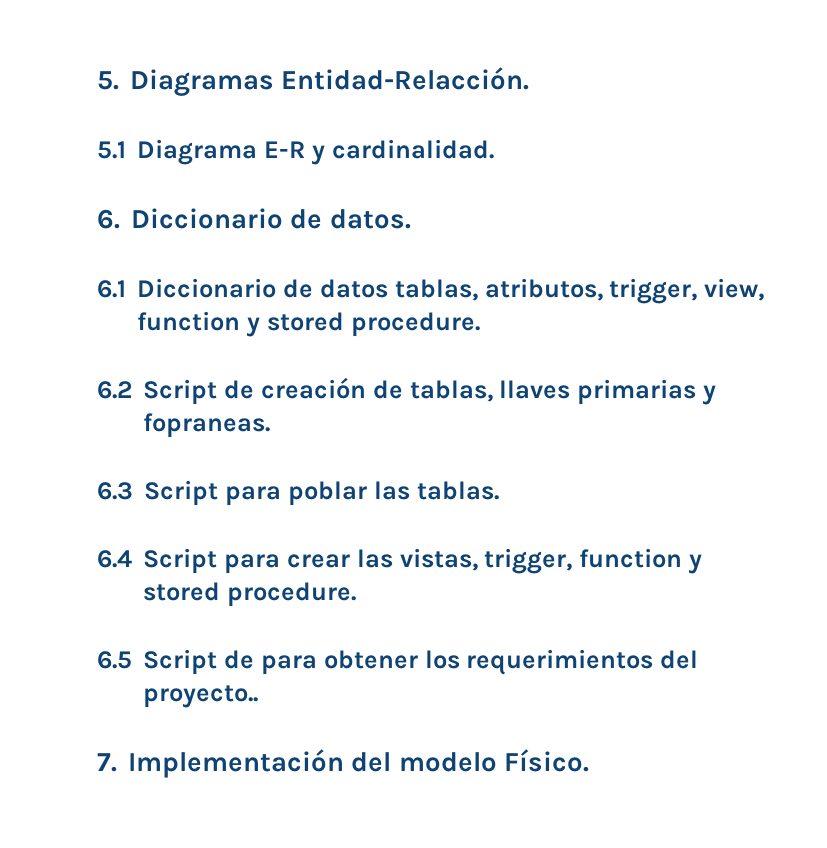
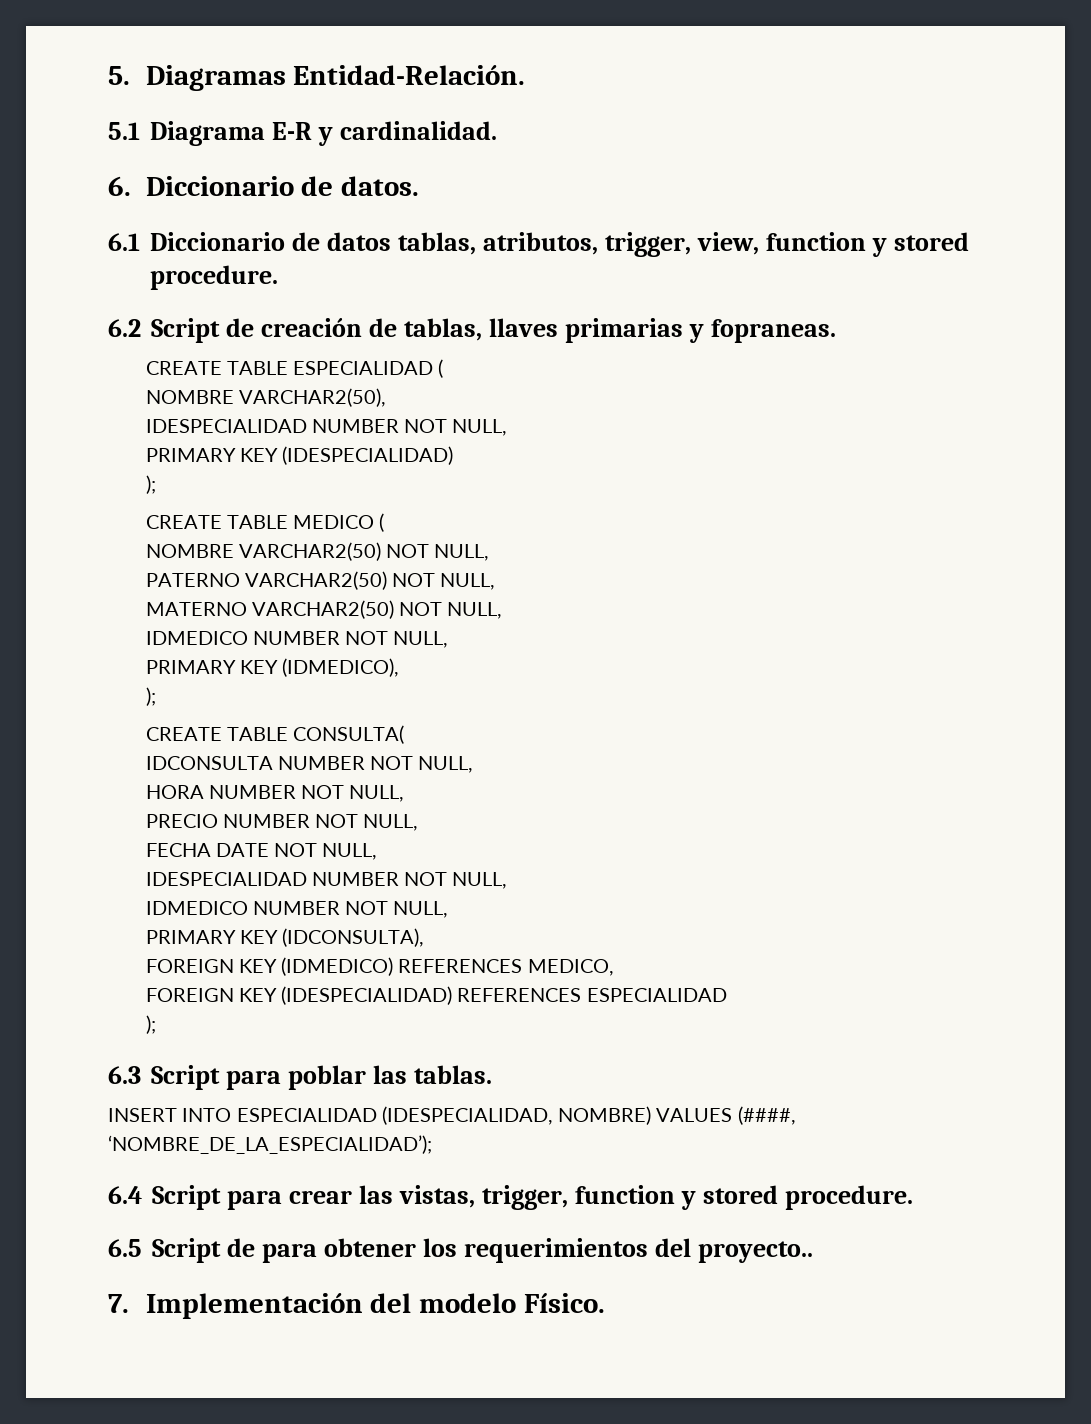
- 5. Diagramas Entidad-Relacción.
+ 5. Diagramas Entidad-Relación.
+ CREATE TABLE ESPECIALIDAD (
+ NOMBRE VARCHAR2(50),
+ IDESPECIALIDAD NUMBER NOT NULL,
+ PRIMARY KEY (IDESPECIALIDAD)
+ );
+ CREATE TABLE MEDICO (
+ NOMBRE VARCHAR2(50) NOT NULL,
+ PATERNO VARCHAR2(50) NOT NULL,
+ MATERNO VARCHAR2(50) NOT NULL,
+ IDMEDICO NUMBER NOT NULL,
+ PRIMARY KEY (IDMEDICO),
+ );
+ CREATE TABLE CONSULTA(
+ IDCONSULTA NUMBER NOT NULL,
+ HORA NUMBER NOT NULL,
+ PRECIO NUMBER NOT NULL,
+ FECHA DATE NOT NULL,
+ IDESPECIALIDAD NUMBER NOT NULL,
+ IDMEDICO NUMBER NOT NULL,
+ PRIMARY KEY (IDCONSULTA),
+ FOREIGN KEY (IDMEDICO) REFERENCES MEDICO,
+ FOREIGN KEY (IDESPECIALIDAD) REFERENCES ESPECIALIDAD
+ );
+ INSERT INTO ESPECIALIDAD (IDESPECIALIDAD, NOMBRE) VALUES (####, ‘NOMBRE_DE_LA_ESPECIALIDAD’);

